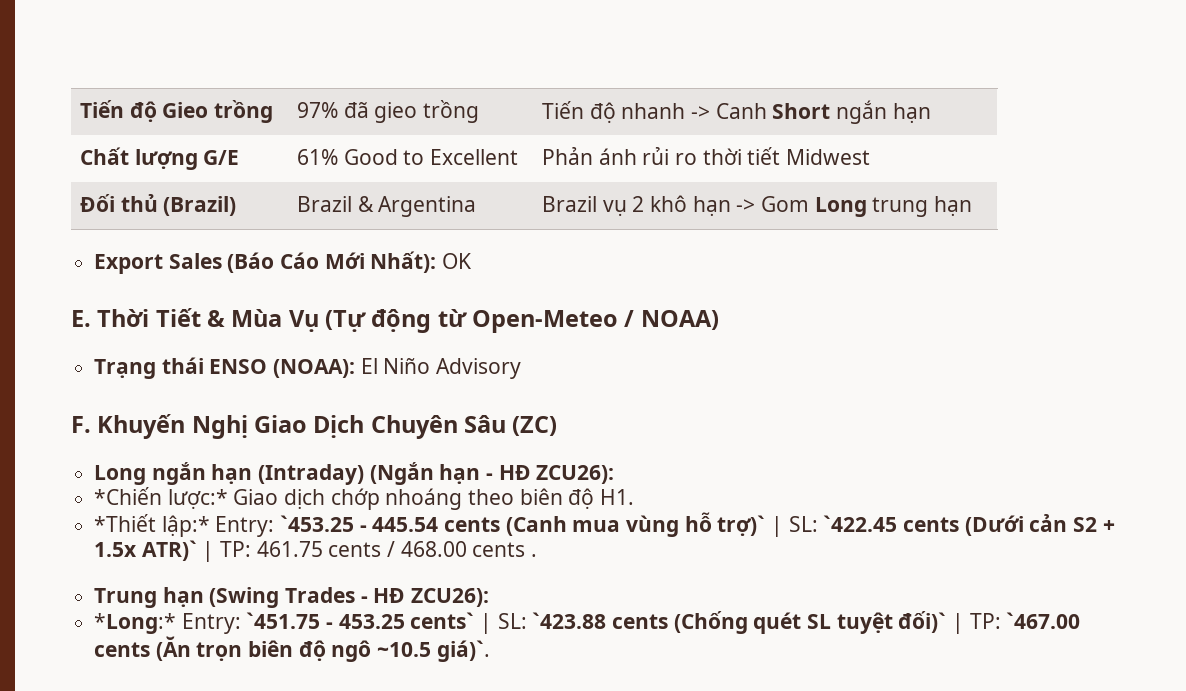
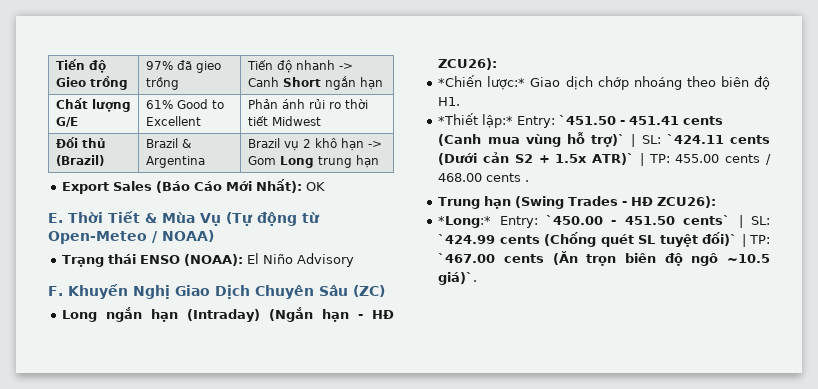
- *Thiết lập:* Entry: `453.25 - 445.54 cents (Canh mua vùng hỗ trợ)` | SL: `422.45 cents (Dưới cản S2 + 1.5x ATR)` | TP: 461.75 cents / 468.00 cents .
+ *Thiết lập:* Entry: `451.50 - 451.41 cents (Canh mua vùng hỗ trợ)` | SL: `424.11 cents (Dưới cản S2 + 1.5x ATR)` | TP: 455.00 cents / 468.00 cents .
- *Long:* Entry: `451.75 - 453.25 cents` | SL: `423.88 cents (Chống quét SL tuyệt đối)` | TP: `467.00 cents (Ăn trọn biên độ ngô ~10.5 giá)`.
+ *Long:* Entry: `450.00 - 451.50 cents` | SL: `424.99 cents (Chống quét SL tuyệt đối)` | TP: `467.00 cents (Ăn trọn biên độ ngô ~10.5 giá)`.

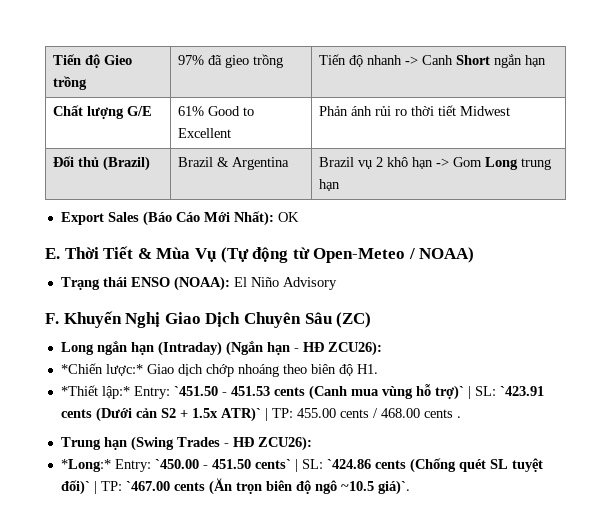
- *Thiết lập:* Entry: `451.50 - 451.41 cents (Canh mua vùng hỗ trợ)` | SL: `424.11 cents (Dưới cản S2 + 1.5x ATR)` | TP: 455.00 cents / 468.00 cents .
+ *Thiết lập:* Entry: `451.50 - 451.53 cents (Canh mua vùng hỗ trợ)` | SL: `423.91 cents (Dưới cản S2 + 1.5x ATR)` | TP: 455.00 cents / 468.00 cents .
- *Long:* Entry: `450.00 - 451.50 cents` | SL: `424.99 cents (Chống quét SL tuyệt đối)` | TP: `467.00 cents (Ăn trọn biên độ ngô ~10.5 giá)`.
+ *Long:* Entry: `450.00 - 451.50 cents` | SL: `424.86 cents (Chống quét SL tuyệt đối)` | TP: `467.00 cents (Ăn trọn biên độ ngô ~10.5 giá)`.

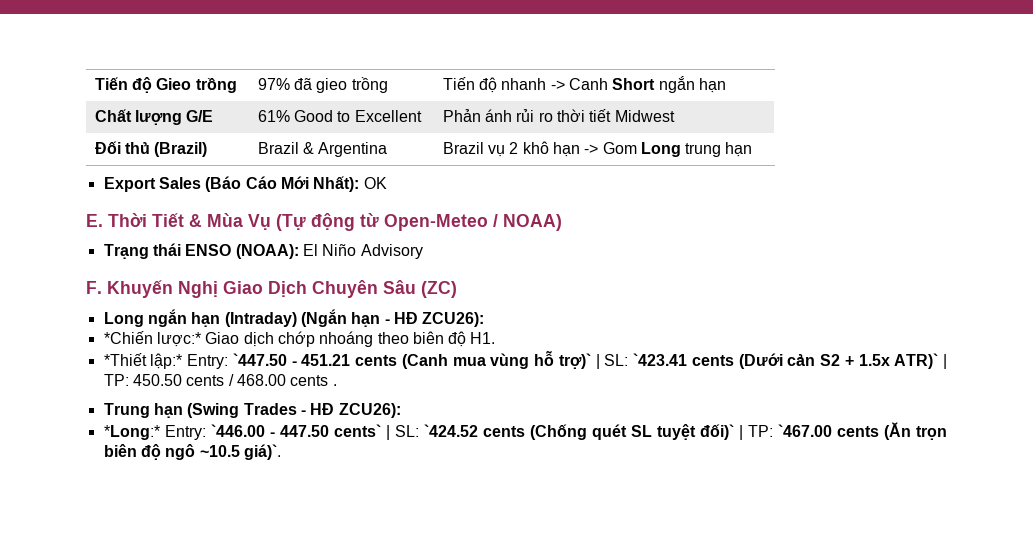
- *Thiết lập:* Entry: `451.50 - 451.53 cents (Canh mua vùng hỗ trợ)` | SL: `423.91 cents (Dưới cản S2 + 1.5x ATR)` | TP: 455.00 cents / 468.00 cents .
+ *Thiết lập:* Entry: `447.50 - 451.21 cents (Canh mua vùng hỗ trợ)` | SL: `423.41 cents (Dưới cản S2 + 1.5x ATR)` | TP: 450.50 cents / 468.00 cents .
- *Long:* Entry: `450.00 - 451.50 cents` | SL: `424.86 cents (Chống quét SL tuyệt đối)` | TP: `467.00 cents (Ăn trọn biên độ ngô ~10.5 giá)`.
+ *Long:* Entry: `446.00 - 447.50 cents` | SL: `424.52 cents (Chống quét SL tuyệt đối)` | TP: `467.00 cents (Ăn trọn biên độ ngô ~10.5 giá)`.

